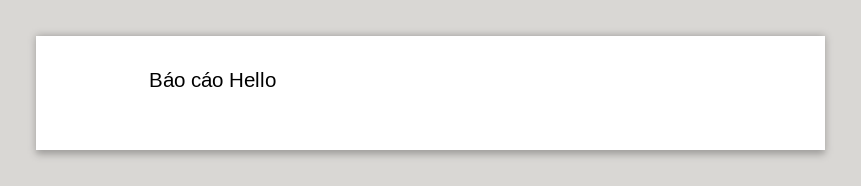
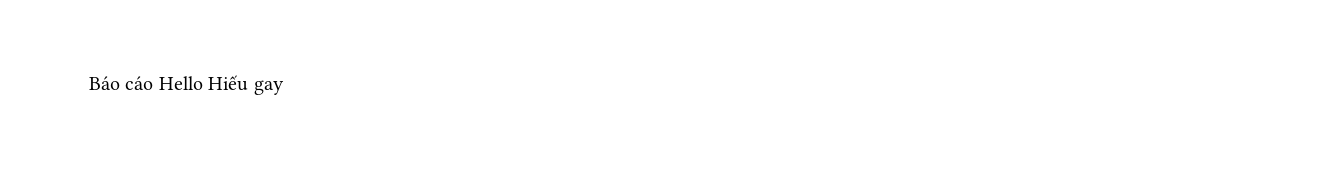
- Báo cáo Hello
+ Báo cáo Hello Hiếu gay

